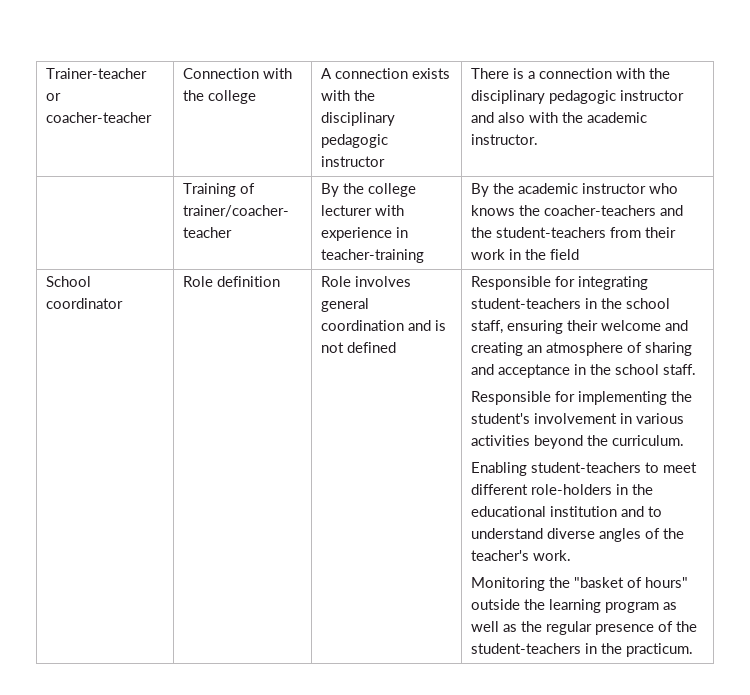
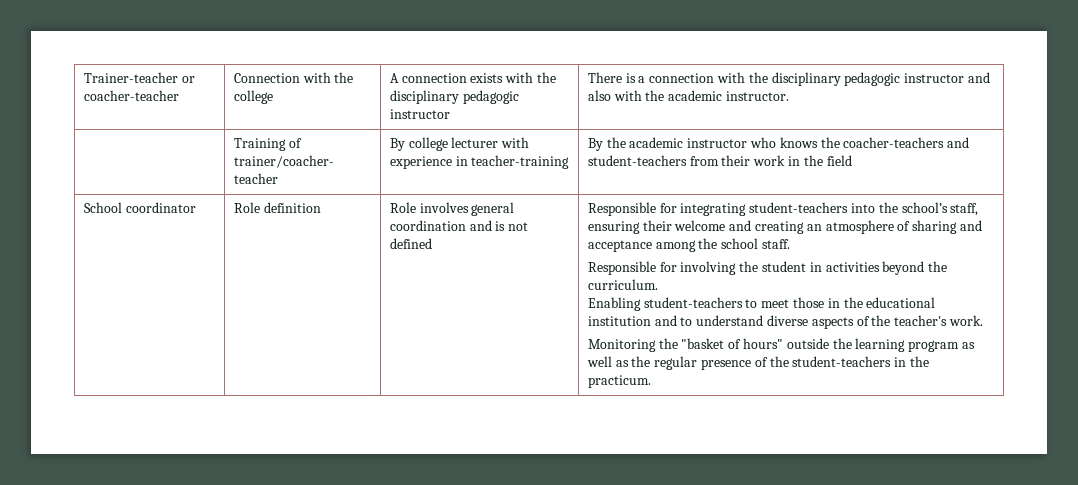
- | Training of trainer/coacher- teacher | By the college lecturer with experience in teacher-training | By the academic instructor who knows the coacher-teachers and the student-teachers from their work in the field
+ | Training of trainer/coacher- teacher | By college lecturer with experience in teacher-training | By the academic instructor who knows the coacher-teachers and student-teachers from their work in the field
- Responsible for integrating student-teachers in the school staff, ensuring their welcome and creating an atmosphere of sharing and acceptance in the school staff.
+ Responsible for integrating student-teachers into the school’s staff, ensuring their welcome and creating an atmosphere of sharing and acceptance among the school staff.
- Responsible for implementing the student's involvement in various activities beyond the curriculum.
+ Responsible for involving the student in activities beyond the curriculum.
- Enabling student-teachers to meet different role-holders in the educational institution and to understand diverse angles of the teacher's work.
+ Enabling student-teachers to meet those in the educational institution and to understand diverse aspects of the teacher's work.

